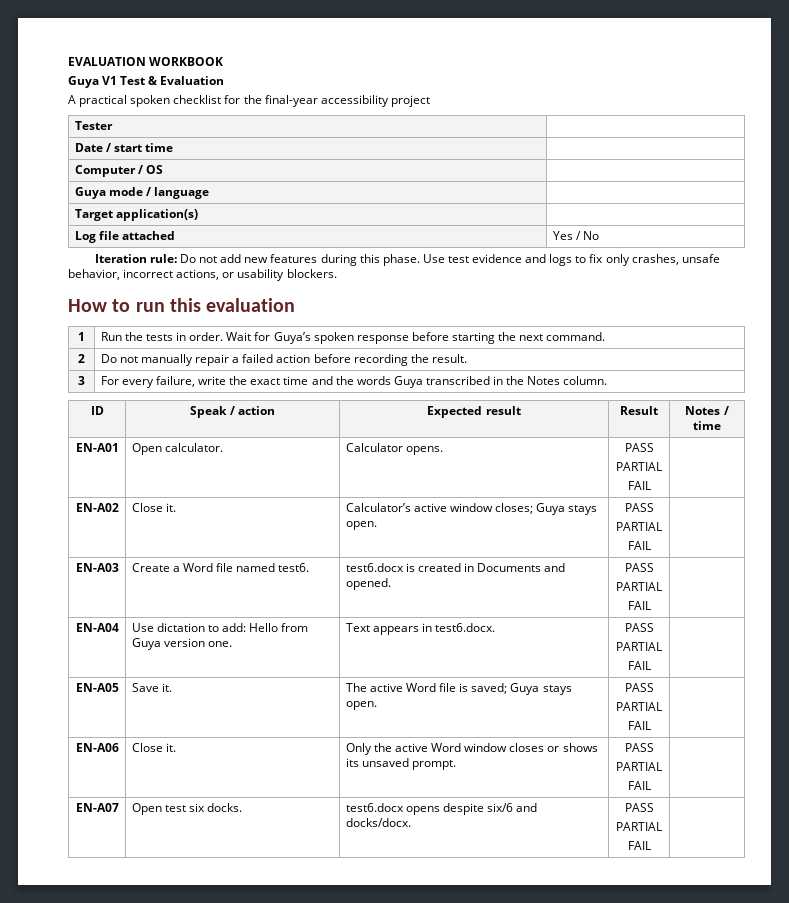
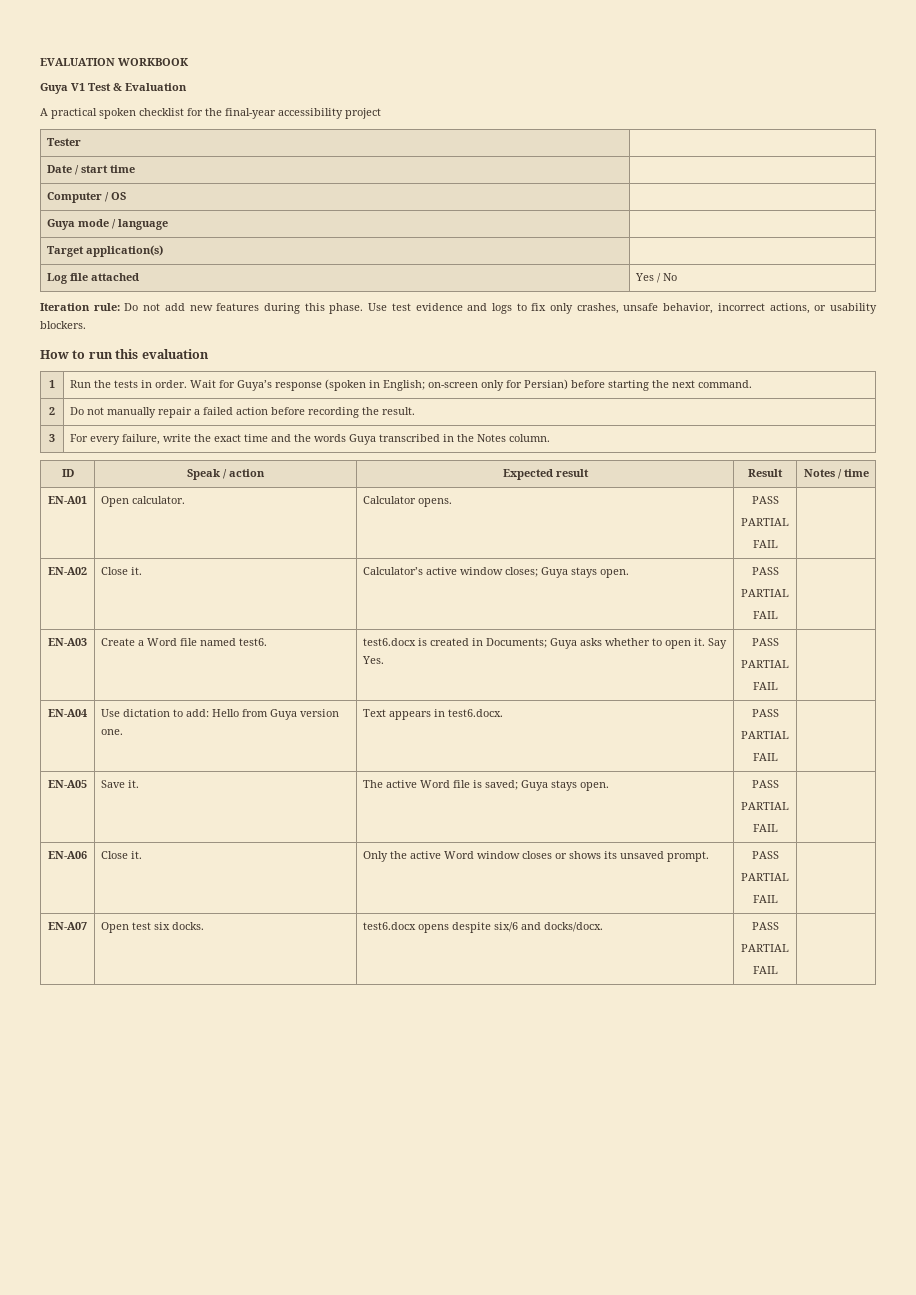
- 1 | Run the tests in order. Wait for Guya’s spoken response before starting the next command.
+ 1 | Run the tests in order. Wait for Guya’s response (spoken in English; on-screen only for Persian) before starting the next command.
- EN-A03 | Create a Word file named test6. | test6.docx is created in Documents and opened. | PASS
+ EN-A03 | Create a Word file named test6. | test6.docx is created in Documents; Guya asks whether to open it. Say Yes. | PASS

